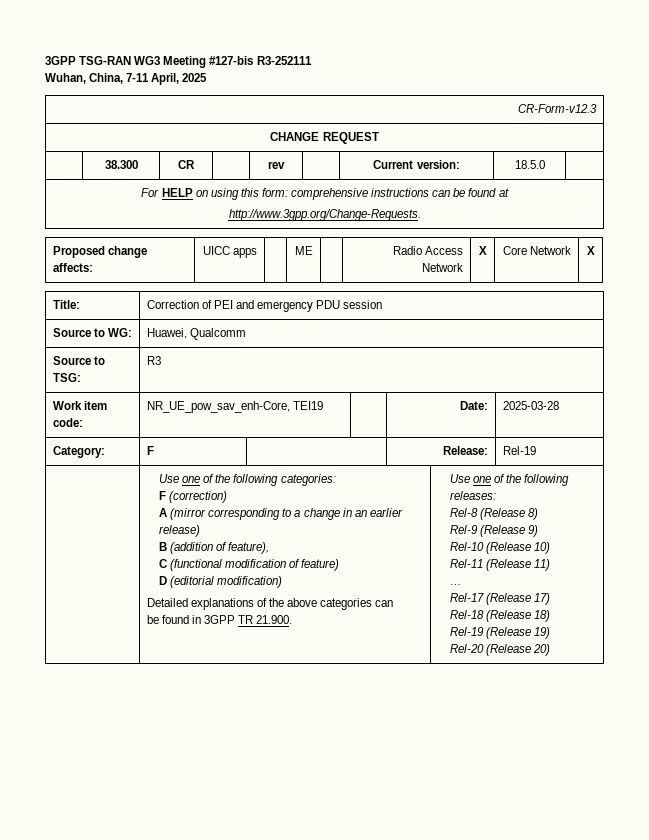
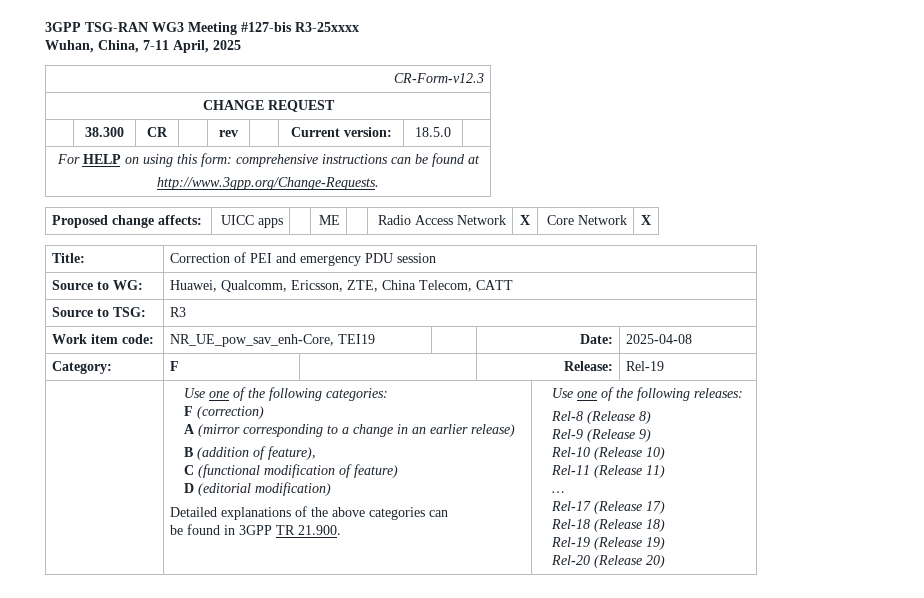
- 3GPP TSG-RAN WG3 Meeting #127-bis R3-252111
+ 3GPP TSG-RAN WG3 Meeting #127-bis R3-25xxxx
- Source to WG: | Huawei, Qualcomm
+ Source to WG: | Huawei, Qualcomm, Ericsson, ZTE, China Telecom, CATT
- Work item code: | NR_UE_pow_sav_enh-Core, TEI19 | | Date: | 2025-03-28
+ Work item code: | NR_UE_pow_sav_enh-Core, TEI19 | | Date: | 2025-04-08

